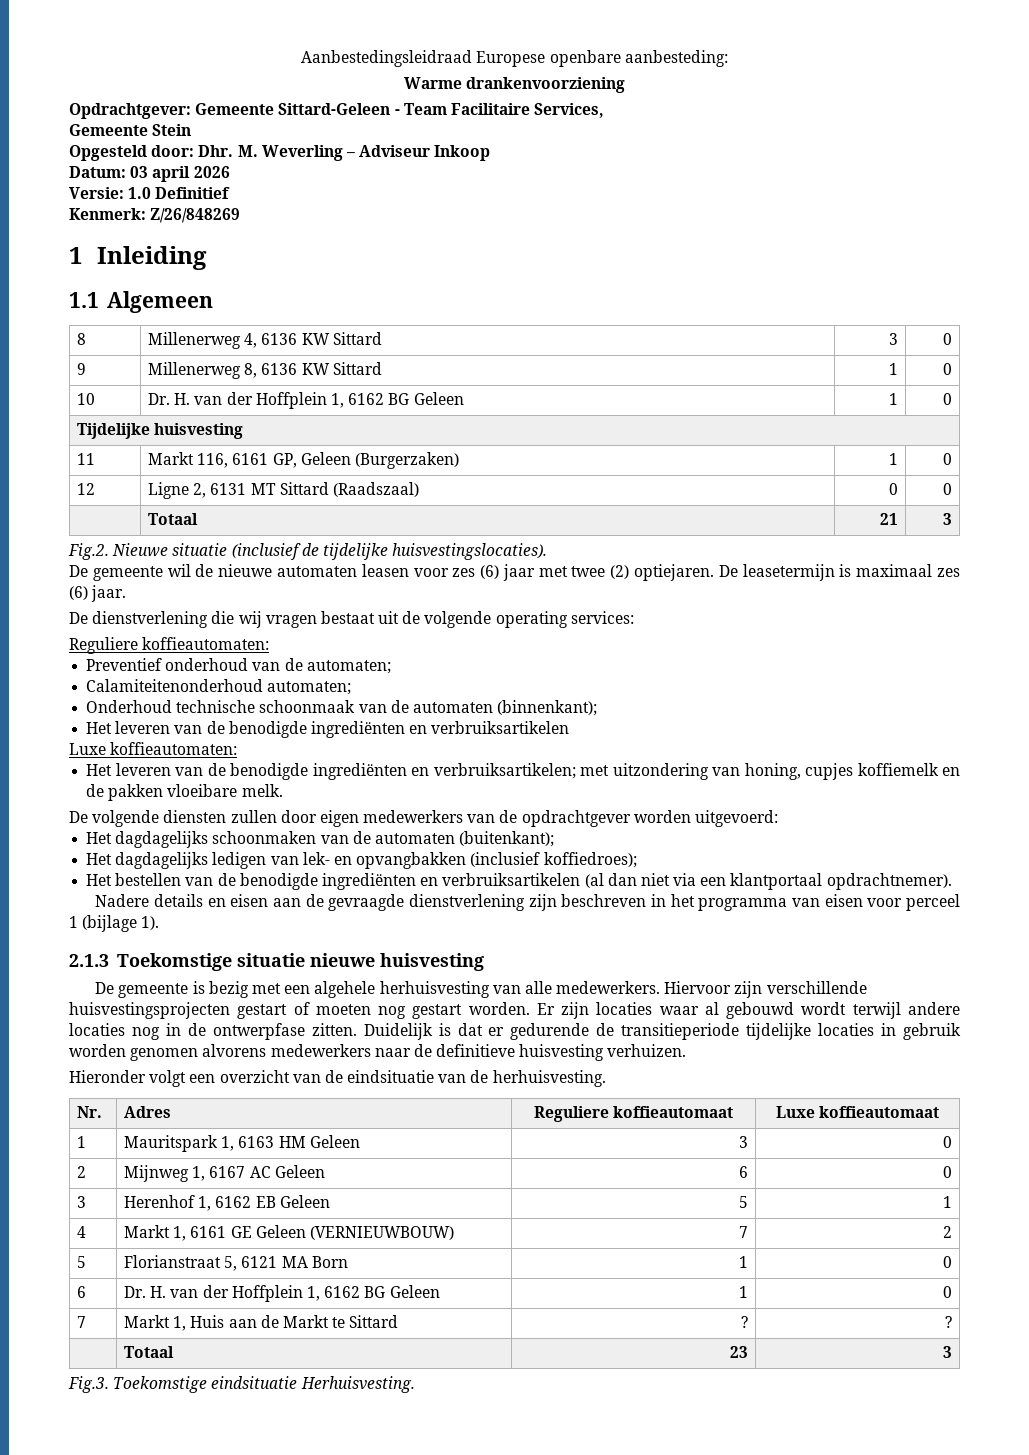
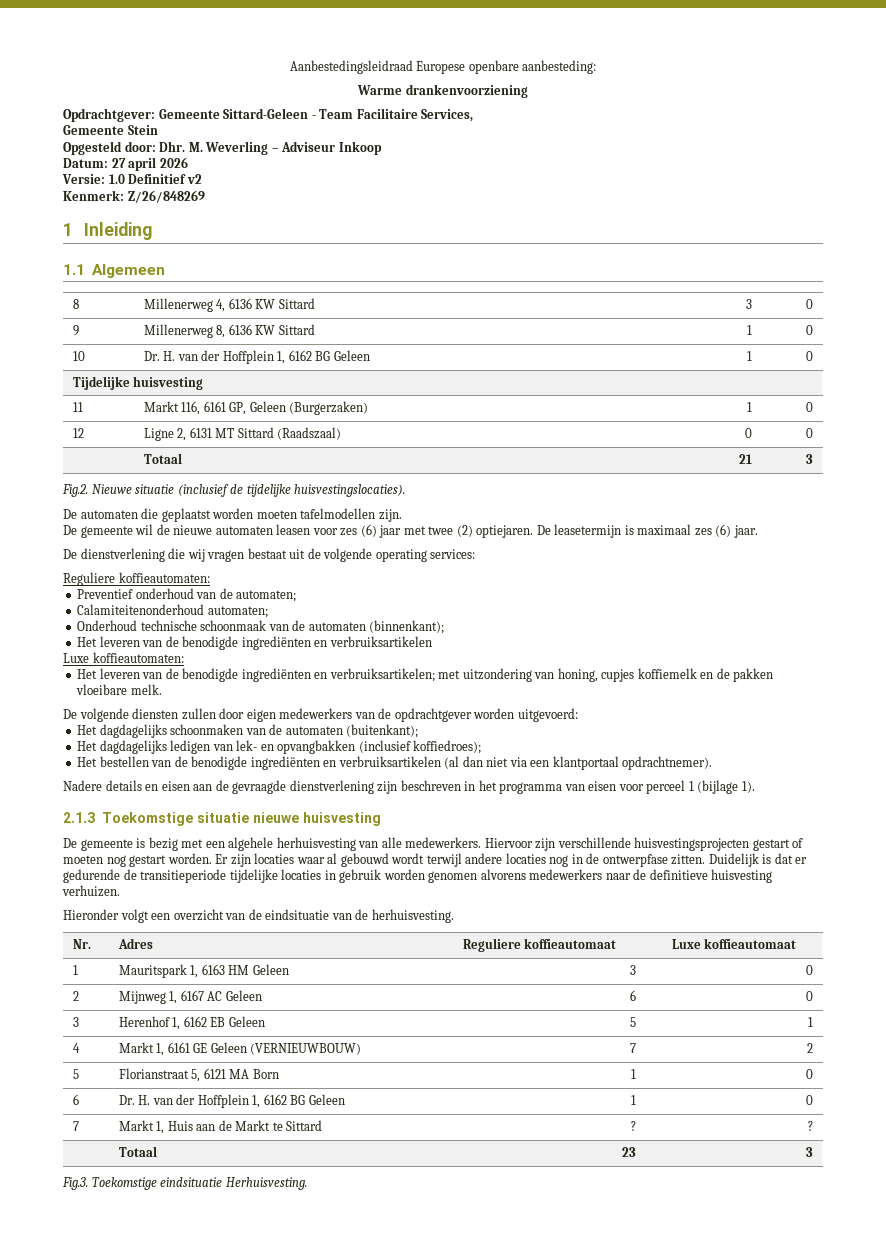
- Datum: 03 april 2026
+ Datum: 27 april 2026
- Versie: 1.0 Definitief
+ Versie: 1.0 Definitief v2
+ De automaten die geplaatst worden moeten tafelmodellen zijn.

